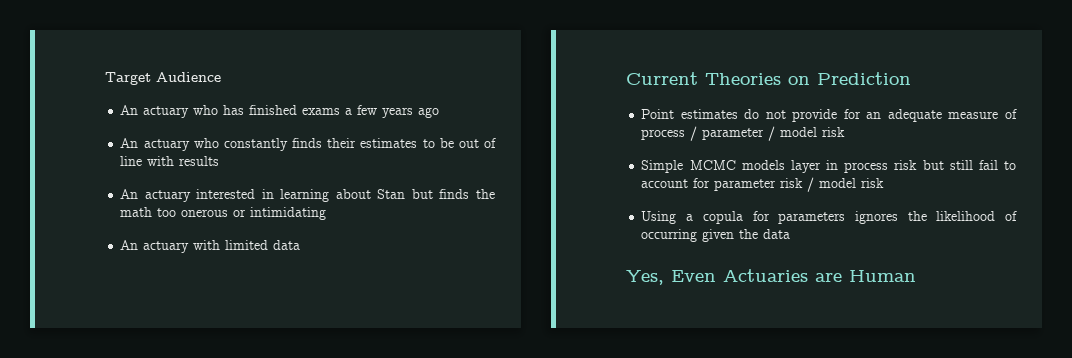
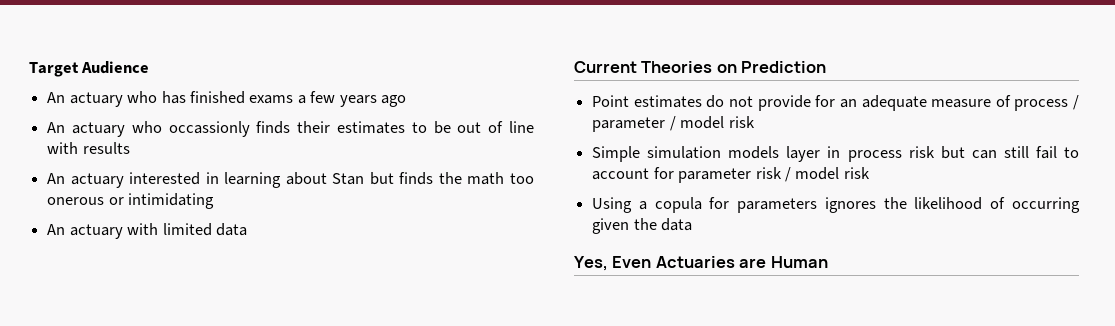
- An actuary who constantly finds their estimates to be out of line with results
+ An actuary who occassionly finds their estimates to be out of line with results
- Simple MCMC models layer in process risk but still fail to account for parameter risk / model risk
+ Simple simulation models layer in process risk but can still fail to account for parameter risk / model risk

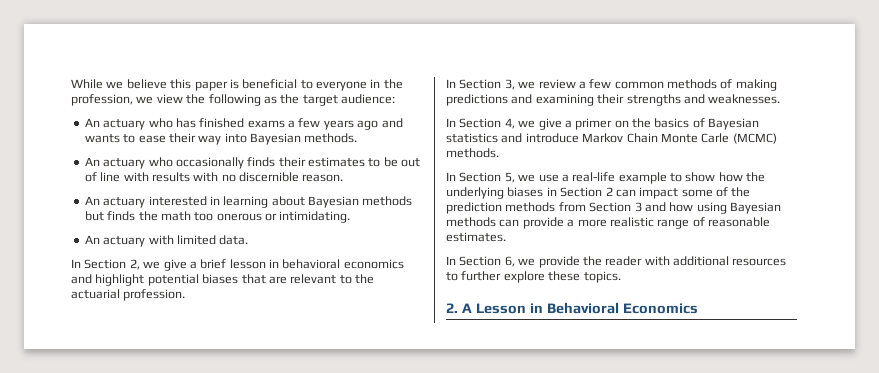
- Target Audience
+ While we believe this paper is beneficial to everyone in the profession, we view the following as the target audience:
- An actuary who has finished exams a few years ago
- An actuary who occassionly finds their estimates to be out of line with results
+ An actuary who has finished exams a few years ago and wants to ease their way into Bayesian methods.
+ An actuary who occasionally finds their estimates to be out of line with results with no discernible reason.
- An actuary interested in learning about Stan but finds the math too onerous or intimidating
+ An actuary interested in learning about Bayesian methods but finds the math too onerous or intimidating.
- An actuary with limited data
- Current Theories on Prediction
- Point estimates do not provide for an adequate measure of process / parameter / model risk
- Simple simulation models layer in process risk but can still fail to account for parameter risk / model risk
- Using a copula for parameters ignores the likelihood of occurring given the data
- Yes, Even Actuaries are Human
+ An actuary with limited data.
+ In Section 2, we give a brief lesson in behavioral economics and highlight potential biases that are relevant to the actuarial profession.
+ In Section 3, we review a few common methods of making predictions and examining their strengths and weaknesses.
+ In Section 4, we give a primer on the basics of Bayesian statistics and introduce Markov Chain Monte Carle (MCMC) methods.
+ In Section 5, we use a real-life example to show how the underlying biases in Section 2 can impact some of the prediction methods from Section 3 and how using Bayesian methods can provide a more realistic range of reasonable estimates.
+ In Section 6, we provide the reader with additional resources to further explore these topics.
+ 2. A Lesson in Behavioral Economics

